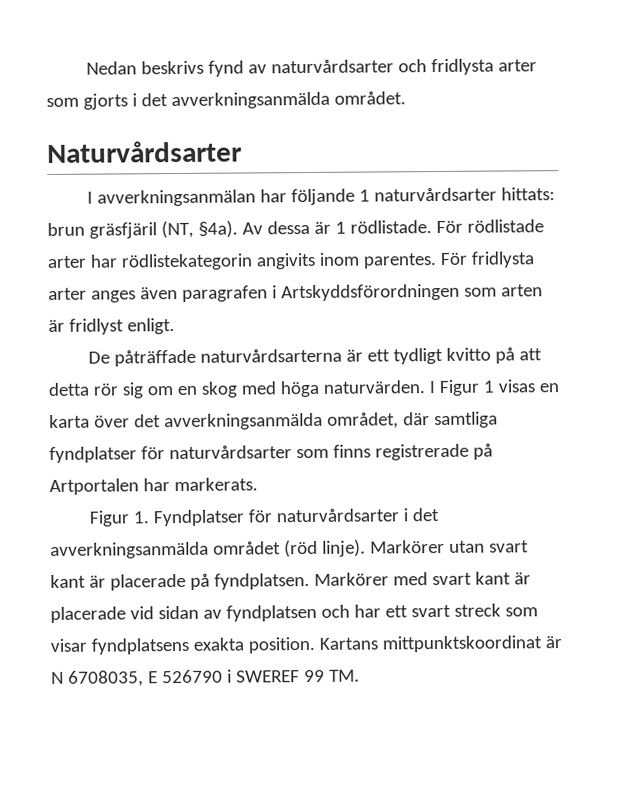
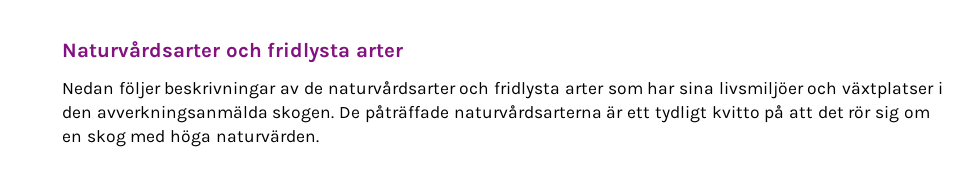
- Nedan beskrivs fynd av naturvårdsarter och fridlysta arter som gjorts i det avverkningsanmälda området.
- Naturvårdsarter
- I avverkningsanmälan har följande 1 naturvårdsarter hittats: brun gräsfjäril (NT, §4a). Av dessa är 1 rödlistade. För rödlistade arter har rödlistekategorin angivits inom parentes. För fridlysta arter anges även paragrafen i Artskyddsförordningen som arten är fridlyst enligt.
- De påträffade naturvårdsarterna är ett tydligt kvitto på att detta rör sig om en skog med höga naturvärden. I Figur 1 visas en karta över det avverkningsanmälda området, där samtliga fyndplatser för naturvårdsarter som finns registrerade på Artportalen har markerats.
- Figur 1. Fyndplatser för naturvårdsarter i det avverkningsanmälda området (röd linje). Markörer utan svart kant är placerade på fyndplatsen. Markörer med svart kant är placerade vid sidan av fyndplatsen och har ett svart streck som visar fyndplatsens exakta position. Kartans mittpunktskoordinat är N 6708035, E 526790 i SWEREF 99 TM.
+ Naturvårdsarter och fridlysta arter
+ Nedan följer beskrivningar av de naturvårdsarter och fridlysta arter som har sina livsmiljöer och växtplatser i den avverkningsanmälda skogen. De påträffade naturvårdsarterna är ett tydligt kvitto på att det rör sig om en skog med höga naturvärden.

